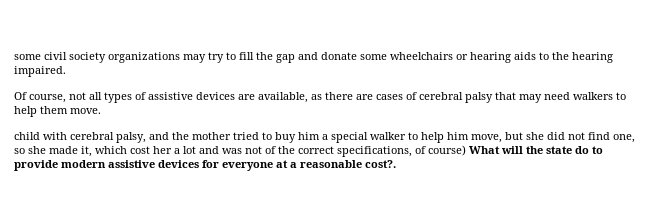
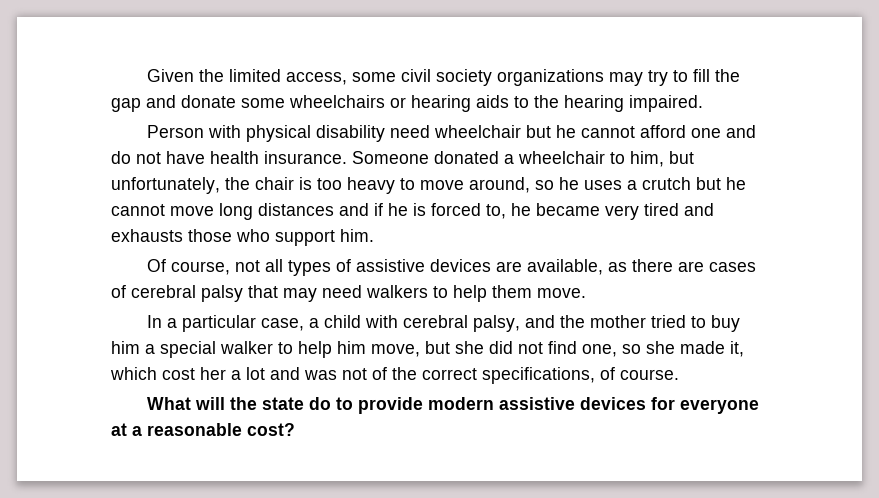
- some civil society organizations may try to fill the gap and donate some wheelchairs or hearing aids to the hearing impaired.
+ Given the limited access, some civil society organizations may try to fill the gap and donate some wheelchairs or hearing aids to the hearing impaired.
+ Person with physical disability need wheelchair but he cannot afford one and do not have health insurance. Someone donated a wheelchair to him, but unfortunately, the chair is too heavy to move around, so he uses a crutch but he cannot move long distances and if he is forced to, he became very tired and exhausts those who support him.
- child with cerebral palsy, and the mother tried to buy him a special walker to help him move, but she did not find one, so she made it, which cost her a lot and was not of the correct specifications, of course) What will the state do to provide modern assistive devices for everyone at a reasonable cost?.
+ In a particular case, a child with cerebral palsy, and the mother tried to buy him a special walker to help him move, but she did not find one, so she made it, which cost her a lot and was not of the correct specifications, of course.
+ What will the state do to provide modern assistive devices for everyone at a reasonable cost?

